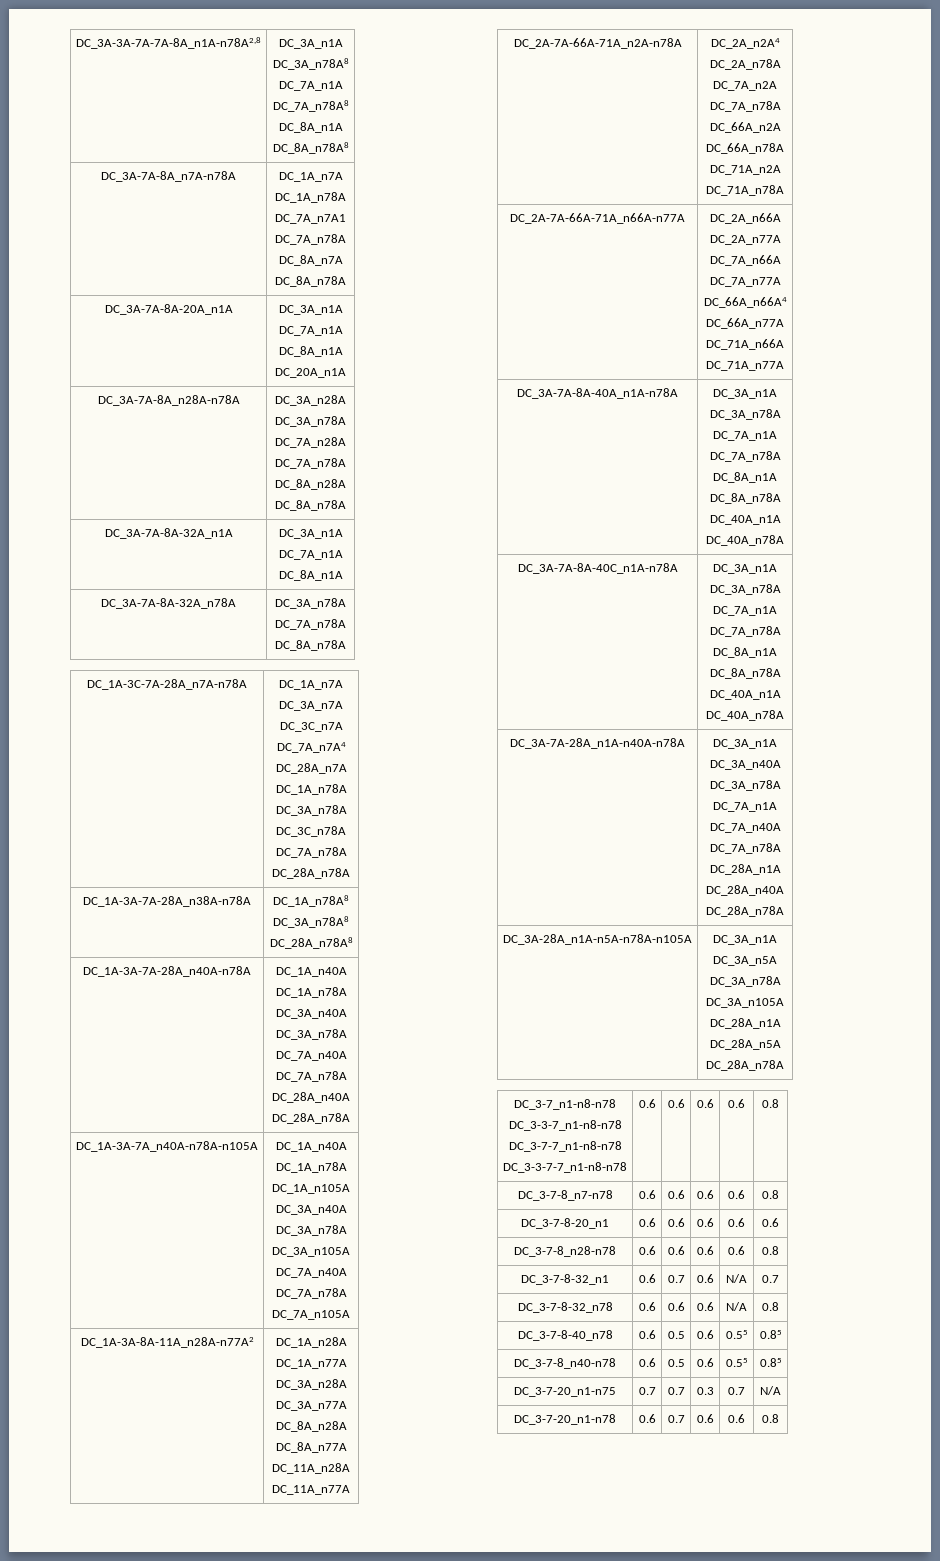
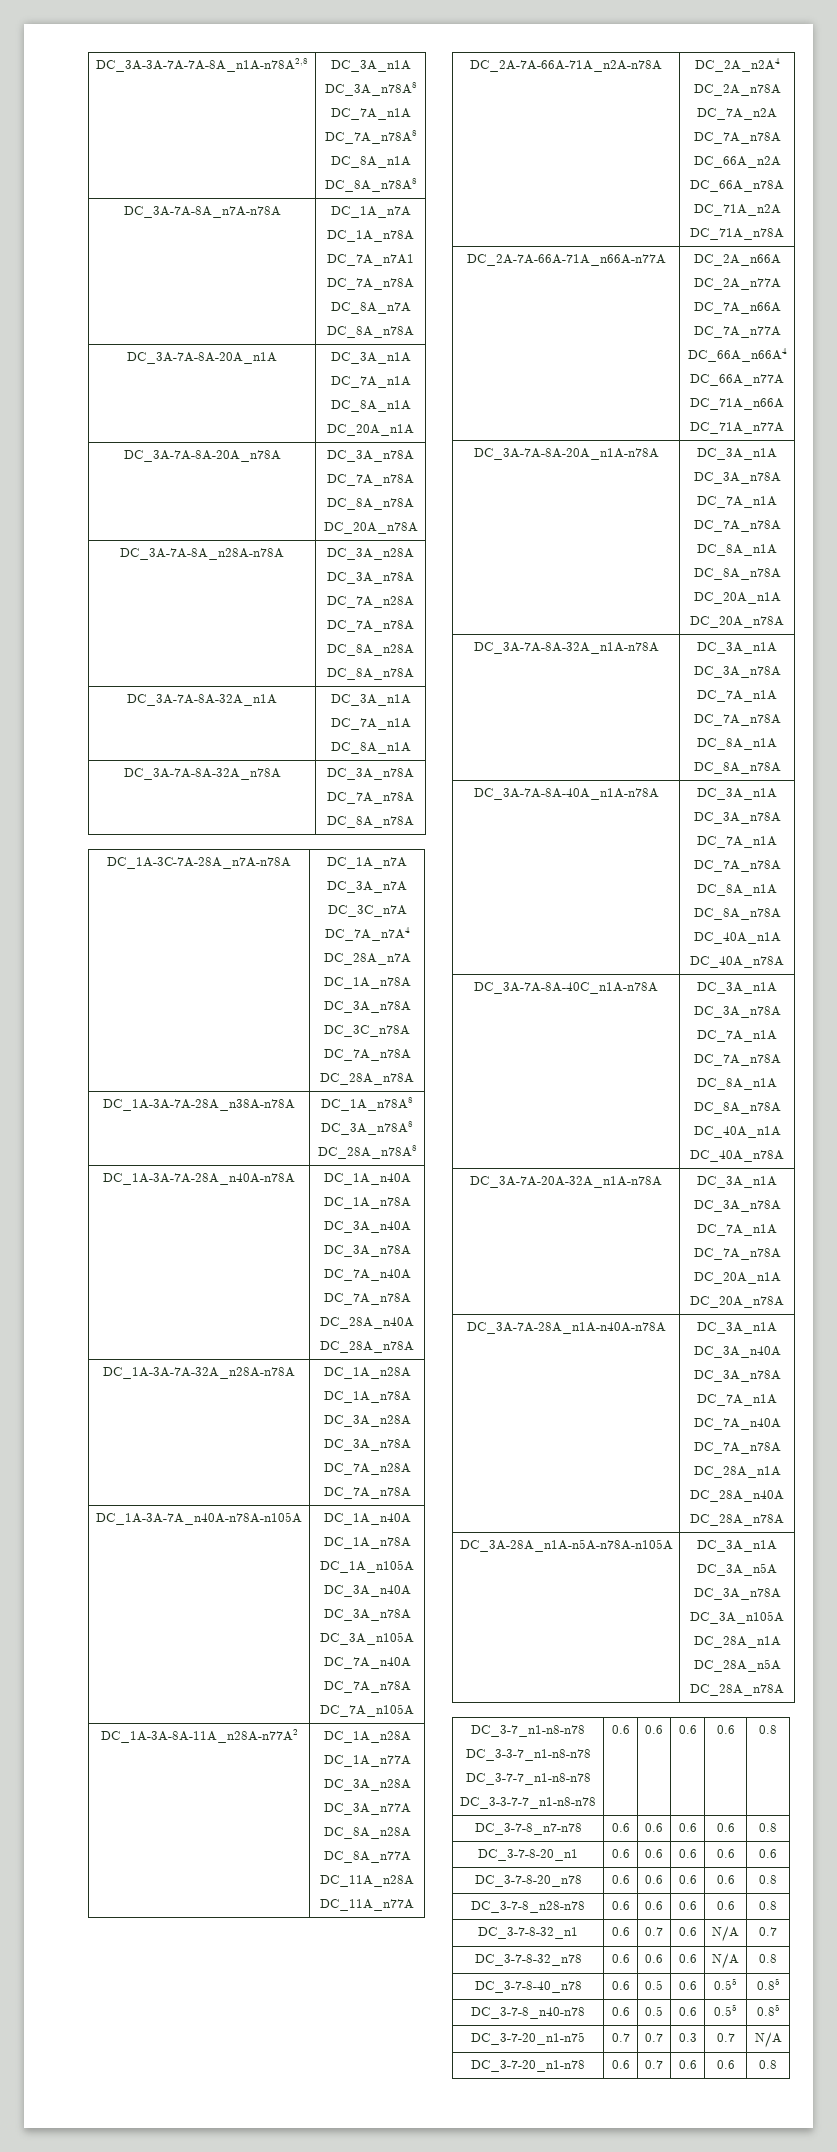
+ DC_3A-7A-8A-20A_n78A | DC_3A_n78A
+ DC_7A_n78A
+ DC_8A_n78A
+ DC_20A_n78A
+ DC_1A-3A-7A-32A_n28A-n78A | DC_1A_n28A
+ DC_1A_n78A
+ DC_3A_n28A
+ DC_3A_n78A
+ DC_7A_n28A
+ DC_7A_n78A
+ DC_3A-7A-8A-20A_n1A-n78A | DC_3A_n1A
+ DC_3A_n78A
+ DC_7A_n1A
+ DC_7A_n78A
+ DC_8A_n1A
+ DC_8A_n78A
+ DC_20A_n1A
+ DC_20A_n78A
+ DC_3A-7A-8A-32A_n1A-n78A | DC_3A_n1A
+ DC_3A_n78A
+ DC_7A_n1A
+ DC_7A_n78A
+ DC_8A_n1A
+ DC_8A_n78A
+ DC_3A-7A-20A-32A_n1A-n78A | DC_3A_n1A
+ DC_3A_n78A
+ DC_7A_n1A
+ DC_7A_n78A
+ DC_20A_n1A
+ DC_20A_n78A
+ DC_3-7-8-20_n78 | 0.6 | 0.6 | 0.6 | 0.6 | 0.8

